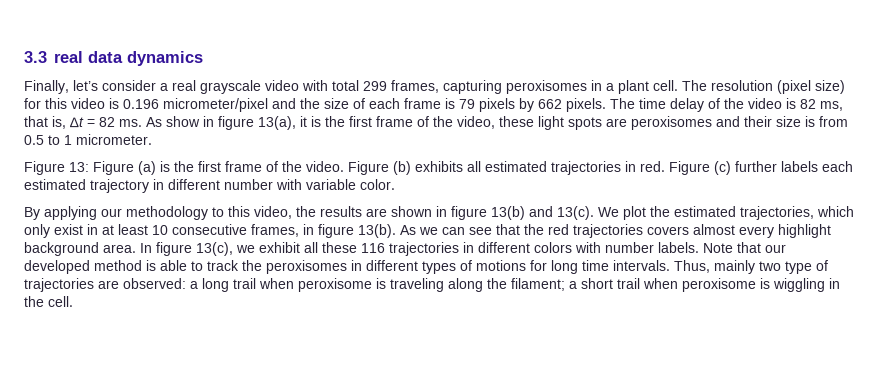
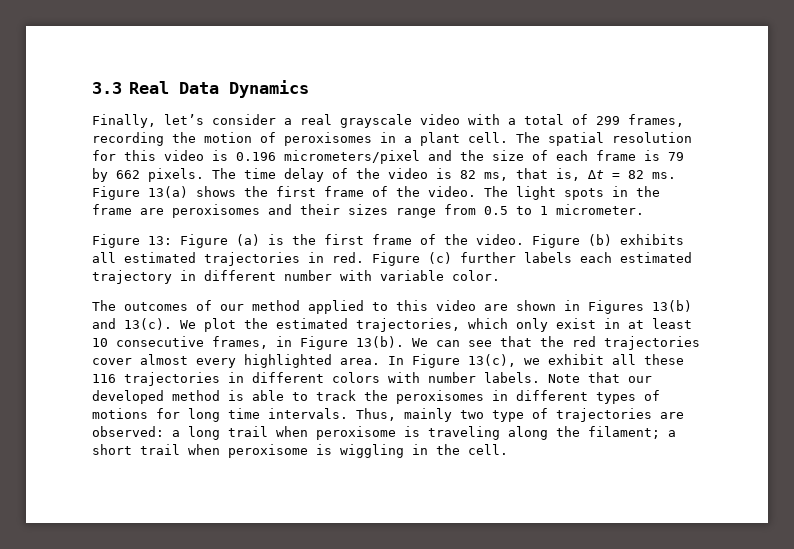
- 3.3 real data dynamics
+ 3.3 Real Data Dynamics
- Finally, let’s consider a real grayscale video with total 299 frames, capturing peroxisomes in a plant cell.
+ Finally, let’s consider a real grayscale video with a total of 299 frames, recording the motion of peroxisomes in a plant cell.
- The resolution (pixel size) for this video is 0.196 micrometer/pixel and the size of each frame is 79 pixels by 662 pixels.
+ The spatial resolution for this video is 0.196 micrometers/pixel and the size of each frame is 79 by 662 pixels.
- As show in figure 13(a), it is the first frame of the video, these light spots are peroxisomes and their size is from 0.5 to 1 micrometer.
+ Figure 13(a) shows the first frame of the video. The light spots in the frame are peroxisomes and their sizes range from 0.5 to 1 micrometer.
- By applying our methodology to this video, the results are shown in figure 13(b) and 13(c).
+ The outcomes of our method applied to this video are shown in Figures 13(b) and 13(c).
- We plot the estimated trajectories, which only exist in at least 10 consecutive frames, in figure 13(b). As we can see that the red trajectories covers almost every highlight background area.
+ We plot the estimated trajectories, which only exist in at least 10 consecutive frames, in Figure 13(b). We can see that the red trajectories cover almost every highlighted area.
- In figure 13(c), we exhibit all these 116 trajectories in different colors with number labels.
+ In Figure 13(c), we exhibit all these 116 trajectories in different colors with number labels.

